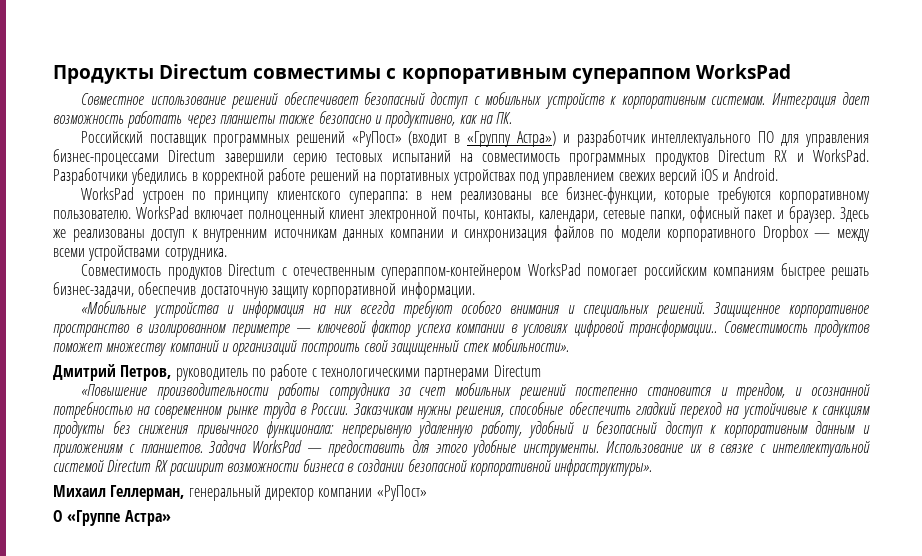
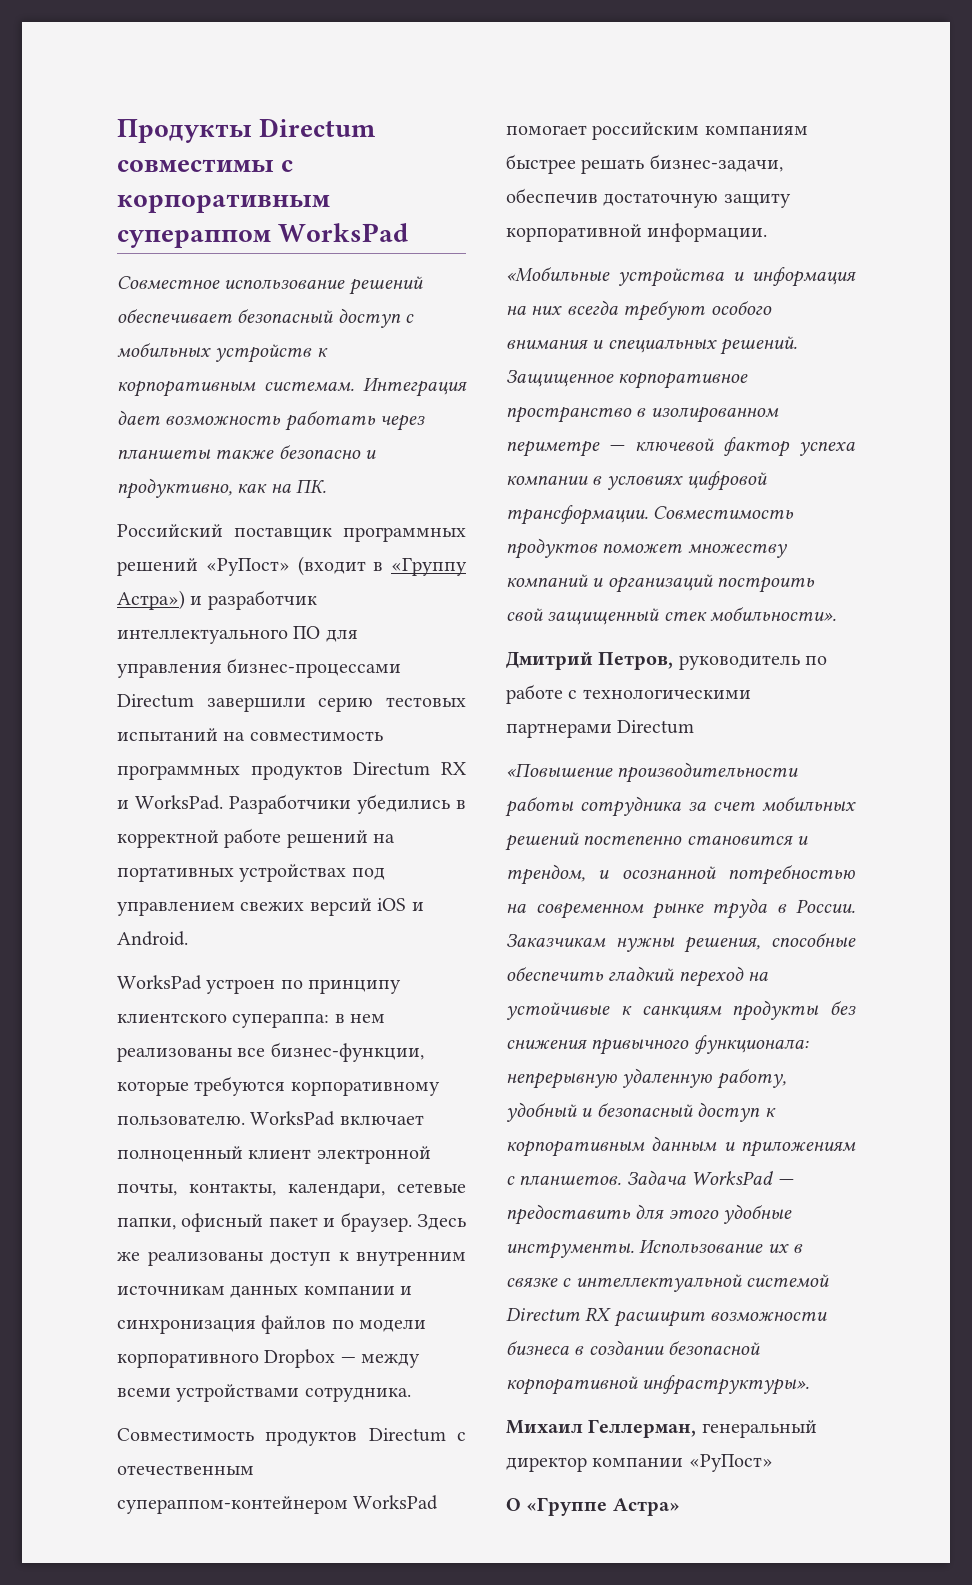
- Защищенное корпоративное пространство в изолированном периметре — ключевой фактор успеха компании в условиях цифровой трансформации..
+ Защищенное корпоративное пространство в изолированном периметре — ключевой фактор успеха компании в условиях цифровой трансформации.

